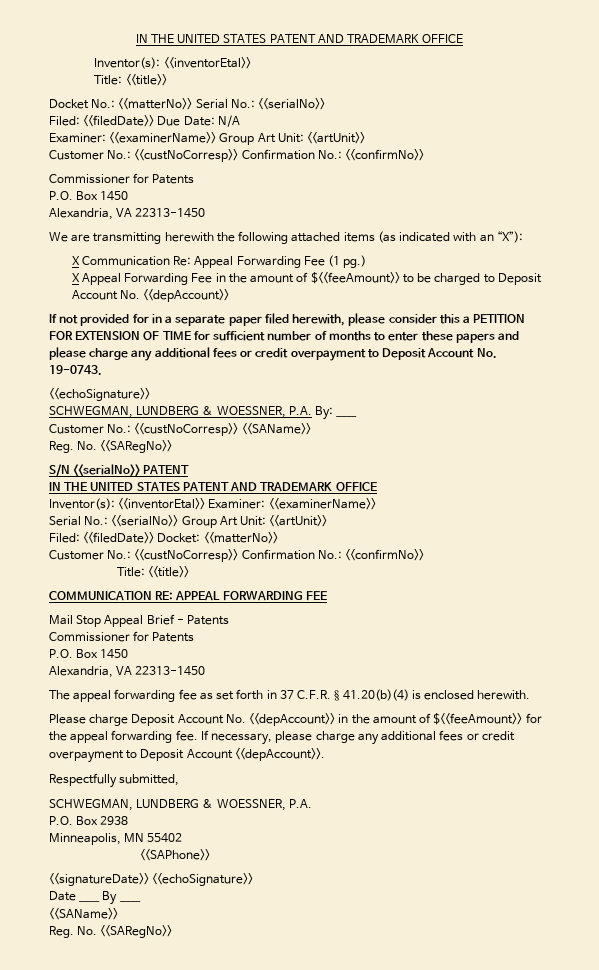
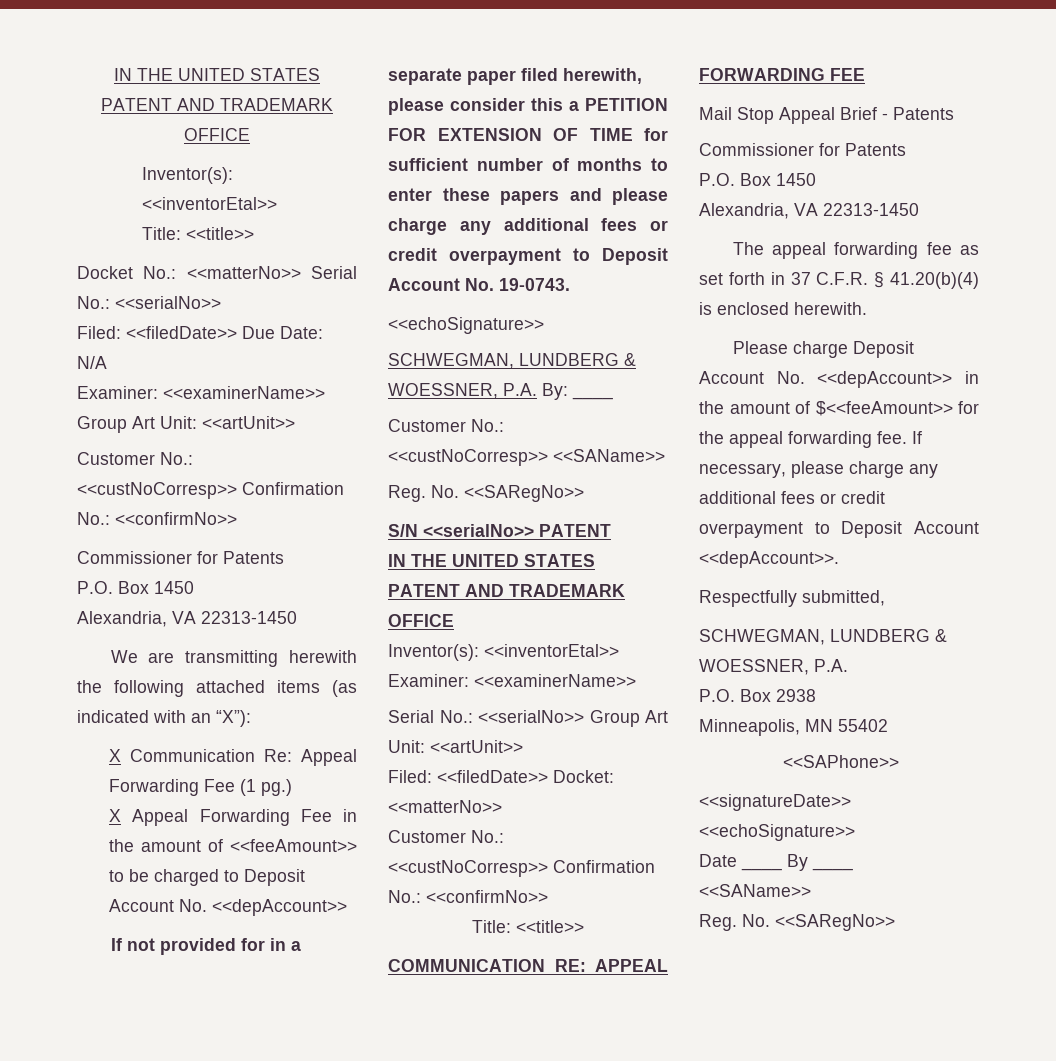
- X Appeal Forwarding Fee in the amount of $<<feeAmount>> to be charged to Deposit Account No. <<depAccount>>
+ X Appeal Forwarding Fee in the amount of <<feeAmount>> to be charged to Deposit Account No. <<depAccount>>

